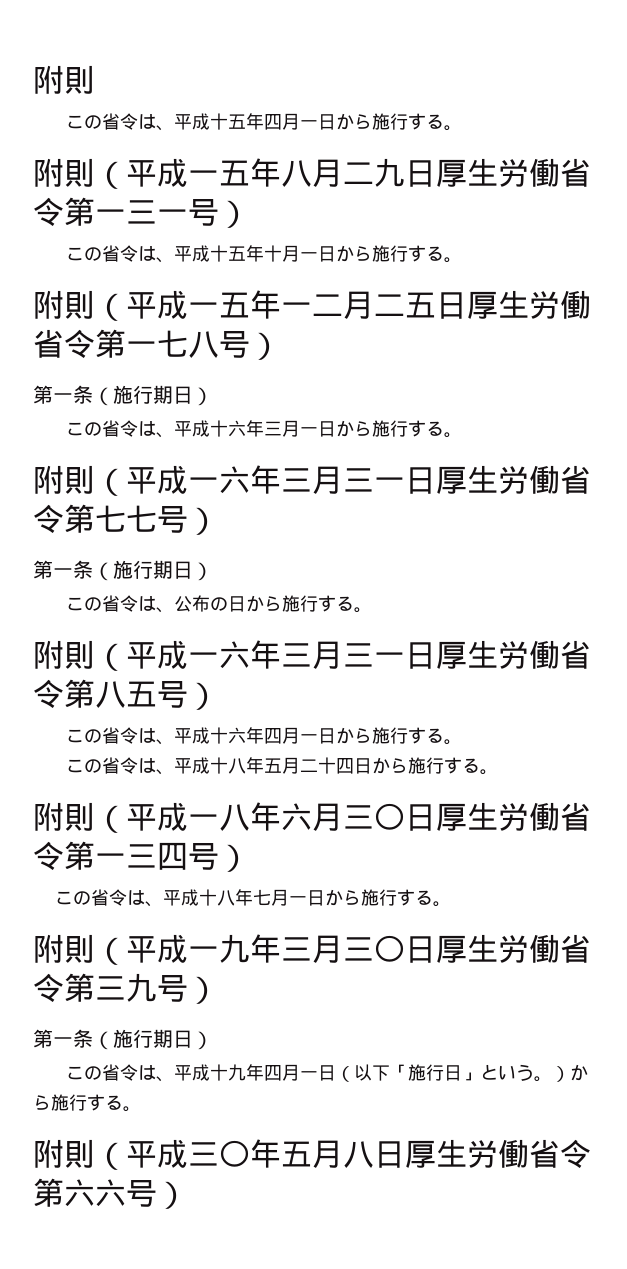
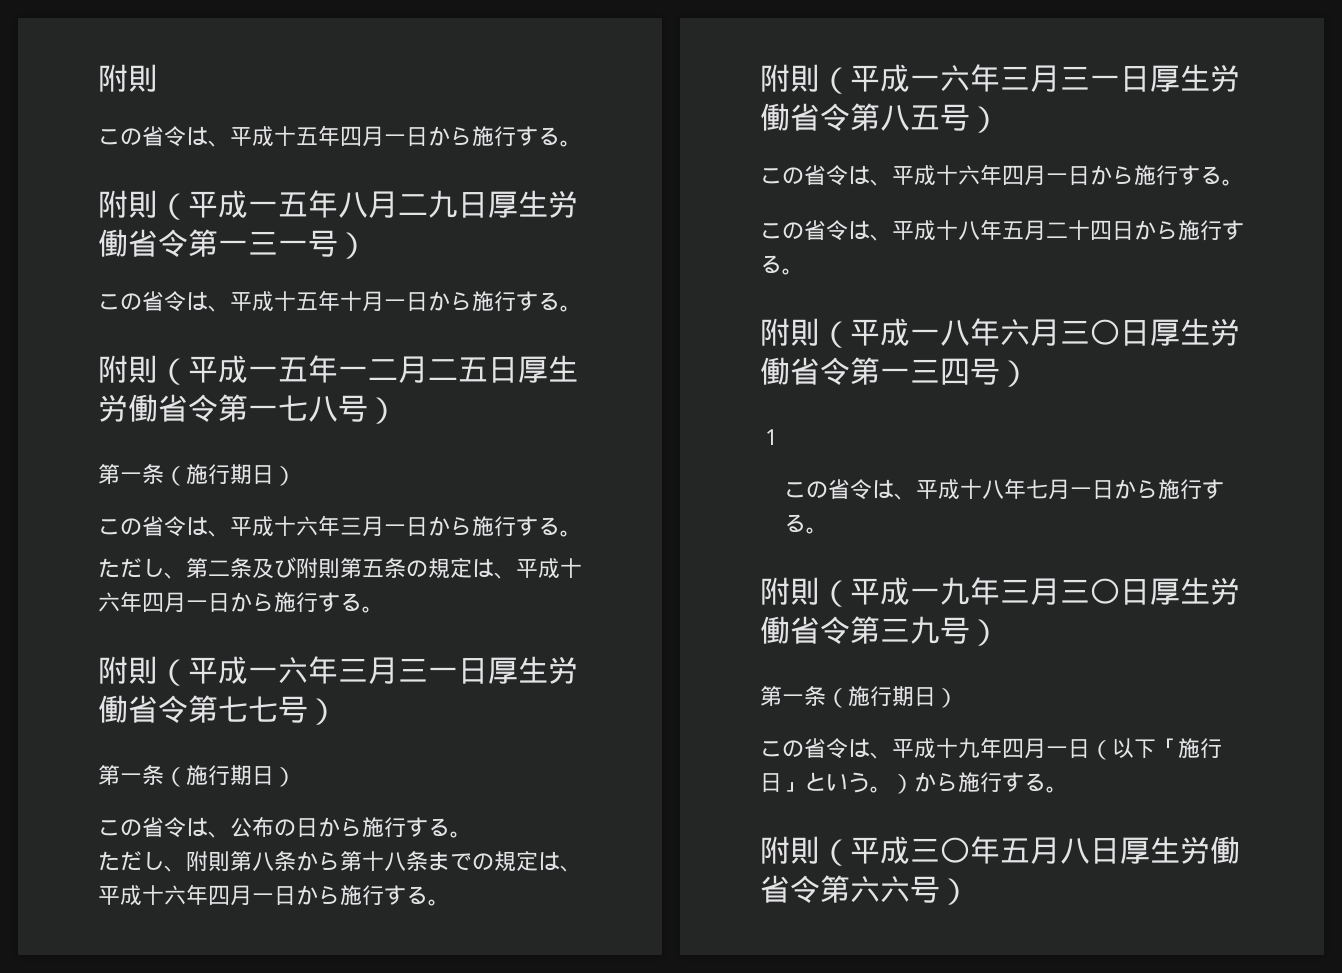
+ ただし、第二条及び附則第五条の規定は、平成十六年四月一日から施行する。
+ ただし、附則第八条から第十八条までの規定は、平成十六年四月一日から施行する。
+ １

